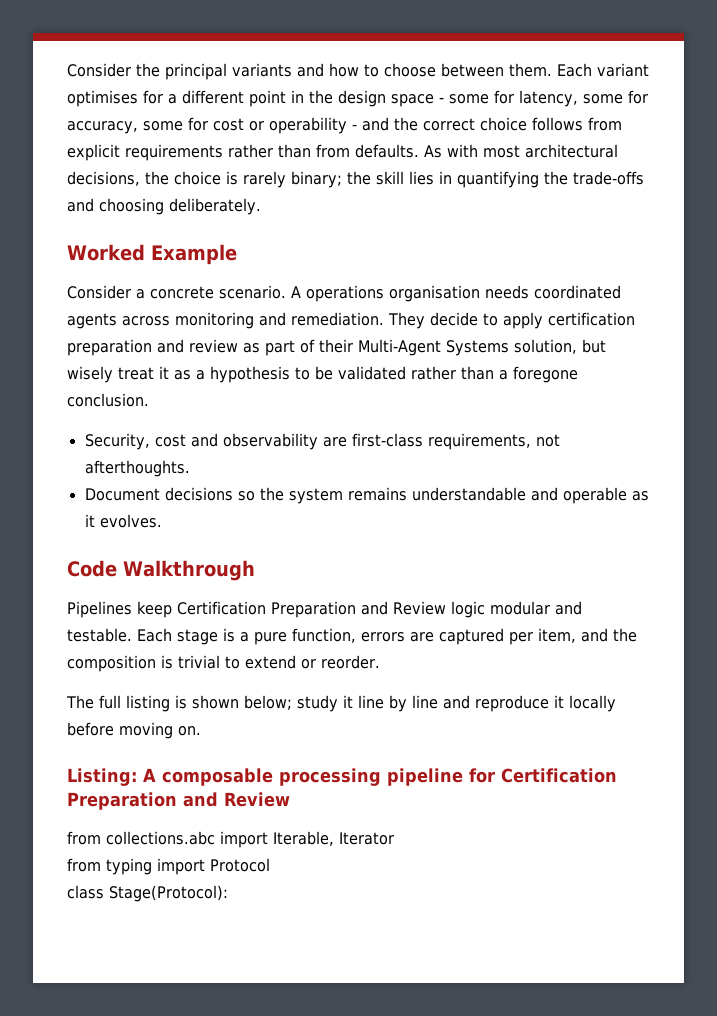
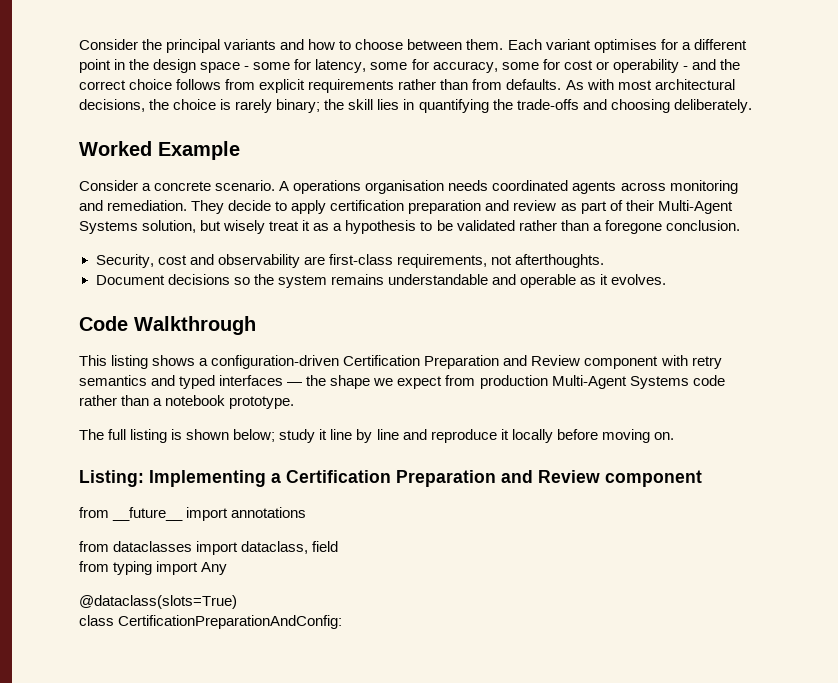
- Pipelines keep Certification Preparation and Review logic modular and testable. Each stage is a pure function, errors are captured per item, and the composition is trivial to extend or reorder.
+ This listing shows a configuration-driven Certification Preparation and Review component with retry semantics and typed interfaces — the shape we expect from production Multi-Agent Systems code rather than a notebook prototype.
- Listing: A composable processing pipeline for Certification Preparation and Review
- from collections.abc import Iterable, Iterator
+ Listing: Implementing a Certification Preparation and Review component
+ from __future__ import annotations
+ from dataclasses import dataclass, field
- from typing import Protocol
+ from typing import Any
+ @dataclass(slots=True)
- class Stage(Protocol):
+ class CertificationPreparationAndConfig:

